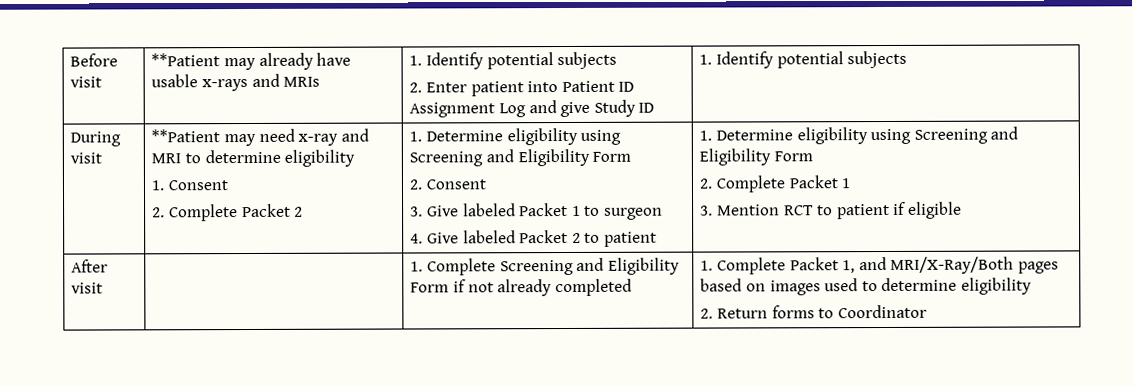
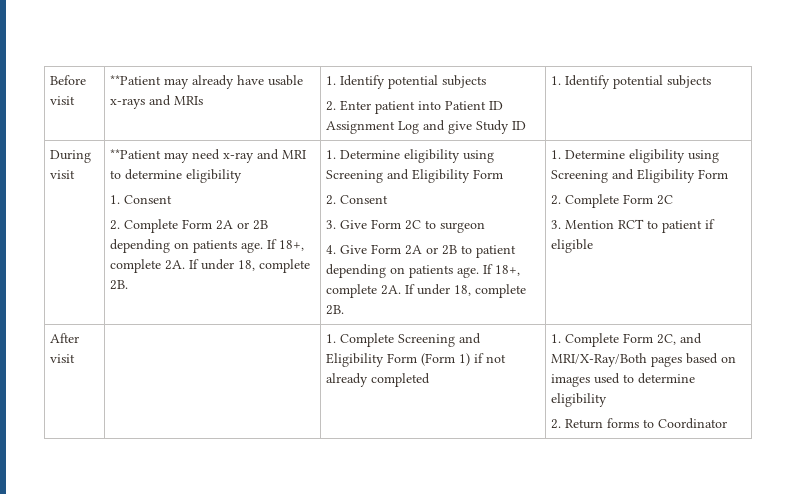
- 2. Complete Packet 2
+ 2. Complete Form 2A or 2B depending on patients age. If 18+, complete 2A. If under 18, complete 2B.
- 3. Give labeled Packet 1 to surgeon
+ 3. Give Form 2C to surgeon
- 4. Give labeled Packet 2 to patient
+ 4. Give Form 2A or 2B to patient depending on patients age. If 18+, complete 2A. If under 18, complete 2B.
- 2. Complete Packet 1
+ 2. Complete Form 2C
- After visit | | 1. Complete Screening and Eligibility Form if not already completed | 1. Complete Packet 1, and MRI/X-Ray/Both pages based on images used to determine eligibility
+ After visit | | 1. Complete Screening and Eligibility Form (Form 1) if not already completed | 1. Complete Form 2C, and MRI/X-Ray/Both pages based on images used to determine eligibility

